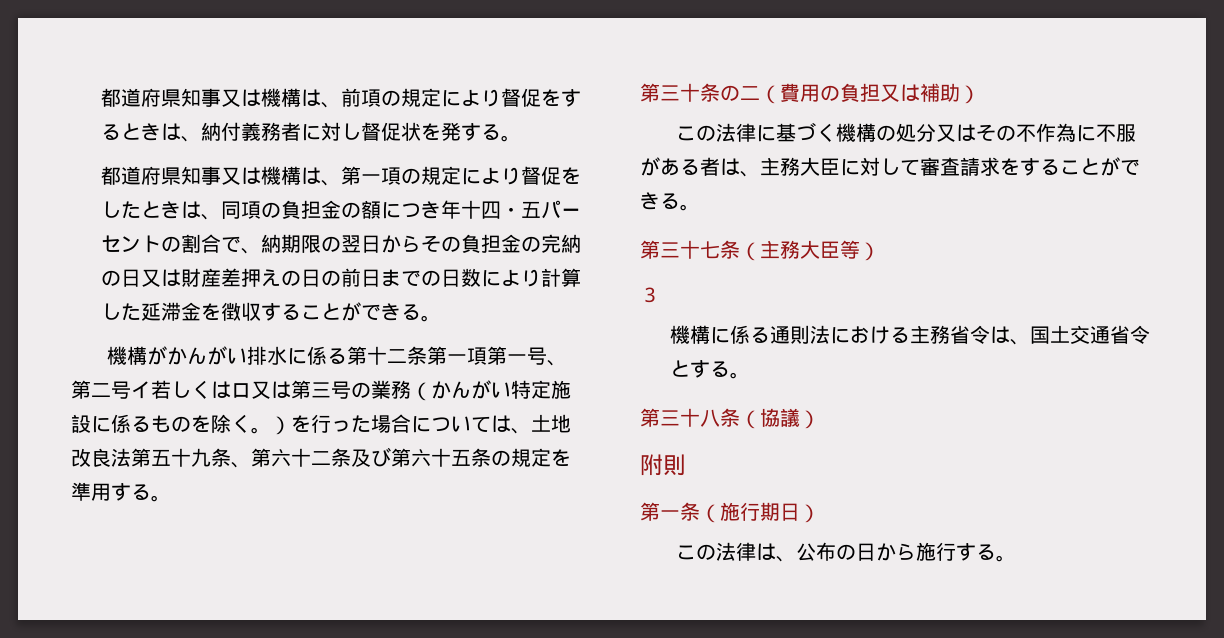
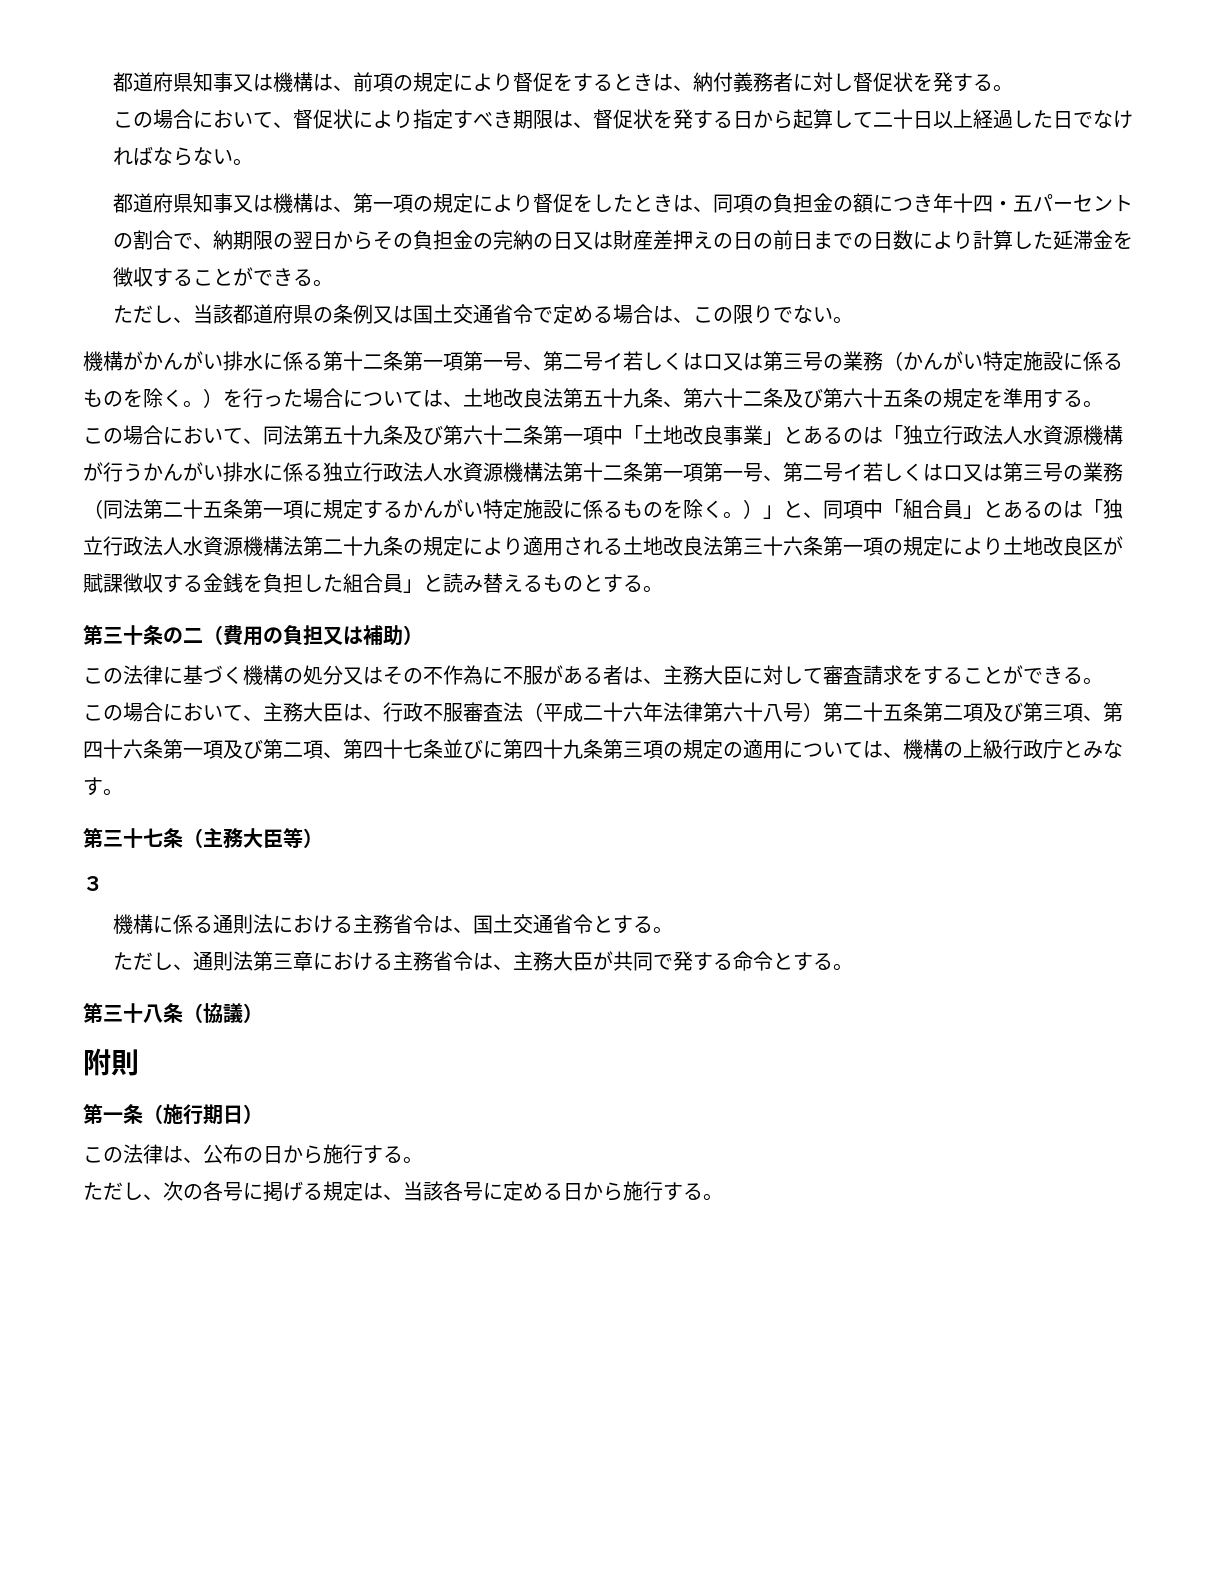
+ この場合において、督促状により指定すべき期限は、督促状を発する日から起算して二十日以上経過した日でなければならない。
+ ただし、当該都道府県の条例又は国土交通省令で定める場合は、この限りでない。
+ この場合において、同法第五十九条及び第六十二条第一項中「土地改良事業」とあるのは「独立行政法人水資源機構が行うかんがい排水に係る独立行政法人水資源機構法第十二条第一項第一号、第二号イ若しくはロ又は第三号の業務（同法第二十五条第一項に規定するかんがい特定施設に係るものを除く。）」と、同項中「組合員」とあるのは「独立行政法人水資源機構法第二十九条の規定により適用される土地改良法第三十六条第一項の規定により土地改良区が賦課徴収する金銭を負担した組合員」と読み替えるものとする。
+ この場合において、主務大臣は、行政不服審査法（平成二十六年法律第六十八号）第二十五条第二項及び第三項、第四十六条第一項及び第二項、第四十七条並びに第四十九条第三項の規定の適用については、機構の上級行政庁とみなす。
+ ただし、通則法第三章における主務省令は、主務大臣が共同で発する命令とする。
+ ただし、次の各号に掲げる規定は、当該各号に定める日から施行する。

